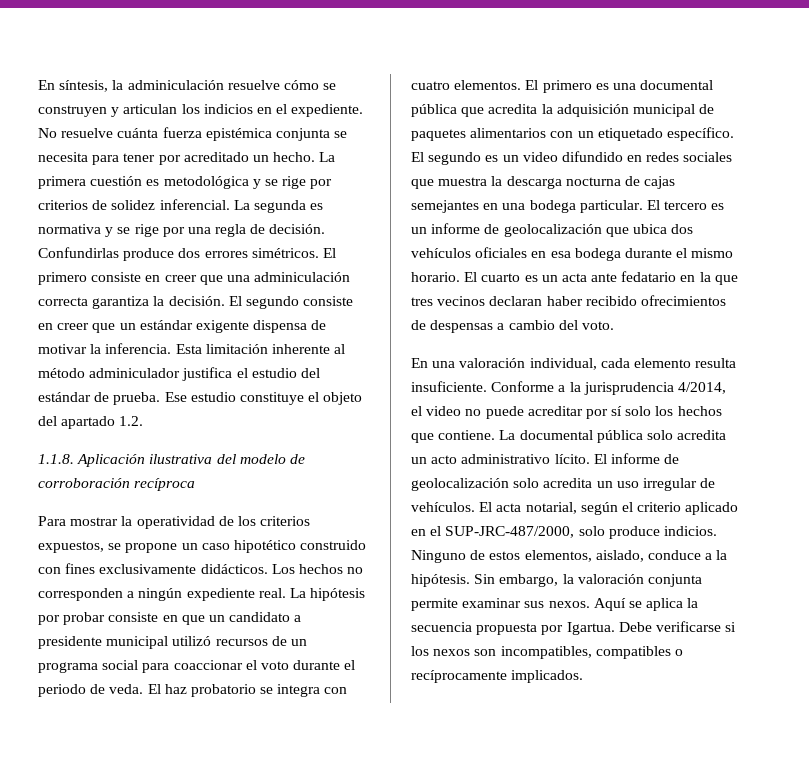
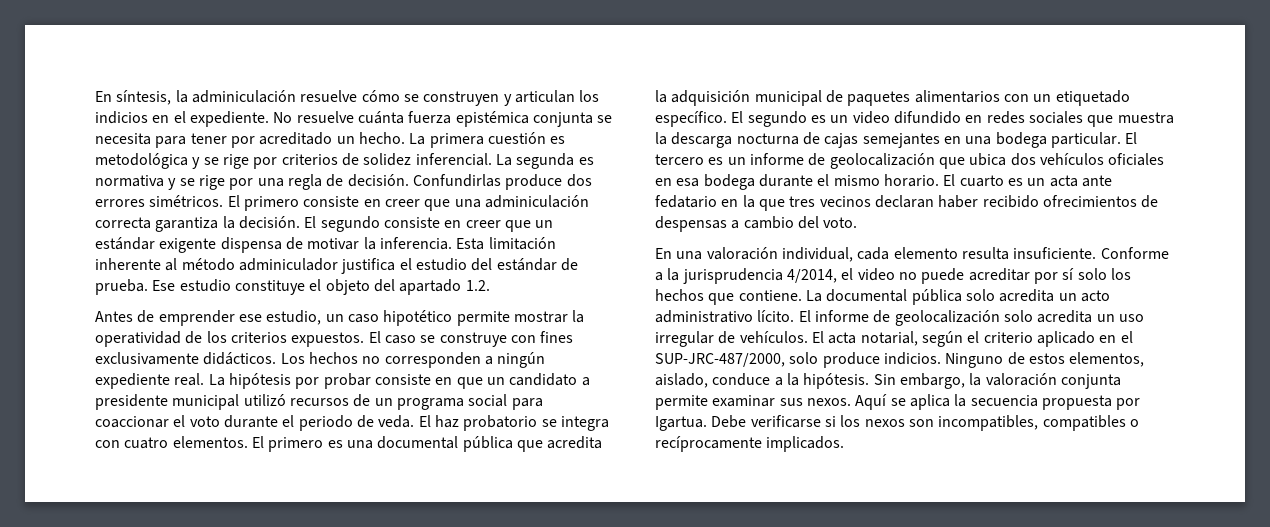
- 1.1.8. Aplicación ilustrativa del modelo de corroboración recíproca
- Para mostrar la operatividad de los criterios expuestos, se propone un caso hipotético construido con fines exclusivamente didácticos.
+ Antes de emprender ese estudio, un caso hipotético permite mostrar la operatividad de los criterios expuestos. El caso se construye con fines exclusivamente didácticos.

